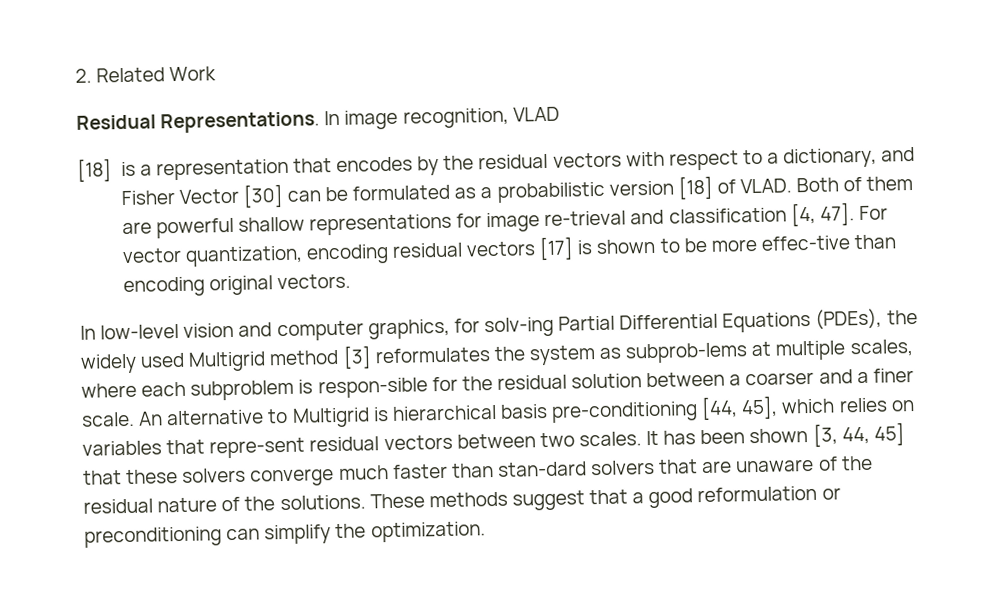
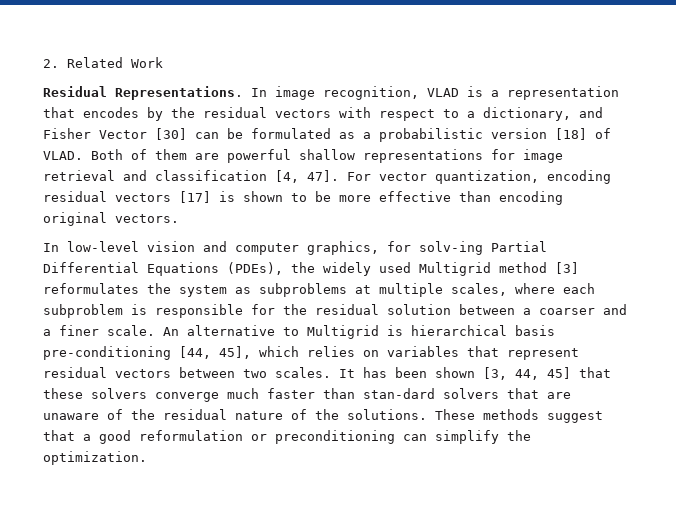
- In image recognition, VLAD
- [18] is a representation that encodes by the residual vectors with respect to a dictionary, and Fisher Vector [30] can be formulated as a probabilistic version [18] of VLAD.
+ In image recognition, VLAD is a representation that encodes by the residual vectors with respect to a dictionary, and Fisher Vector [30] can be formulated as a probabilistic version [18] of VLAD.
- Both of them are powerful shallow representations for image re-trieval and classification [4, 47].
+ Both of them are powerful shallow representations for image retrieval and classification [4, 47].
- For vector quantization, encoding residual vectors [17] is shown to be more effec-tive than encoding original vectors.
+ For vector quantization, encoding residual vectors [17] is shown to be more effective than encoding original vectors.
- In low-level vision and computer graphics, for solv-ing Partial Differential Equations (PDEs), the widely used Multigrid method [3] reformulates the system as subprob-lems at multiple scales, where each subproblem is respon-sible for the residual solution between a coarser and a finer scale.
+ In low-level vision and computer graphics, for solv-ing Partial Differential Equations (PDEs), the widely used Multigrid method [3] reformulates the system as subproblems at multiple scales, where each subproblem is responsible for the residual solution between a coarser and a finer scale.
- An alternative to Multigrid is hierarchical basis pre-conditioning [44, 45], which relies on variables that repre-sent residual vectors between two scales.
+ An alternative to Multigrid is hierarchical basis pre-conditioning [44, 45], which relies on variables that represent residual vectors between two scales.

